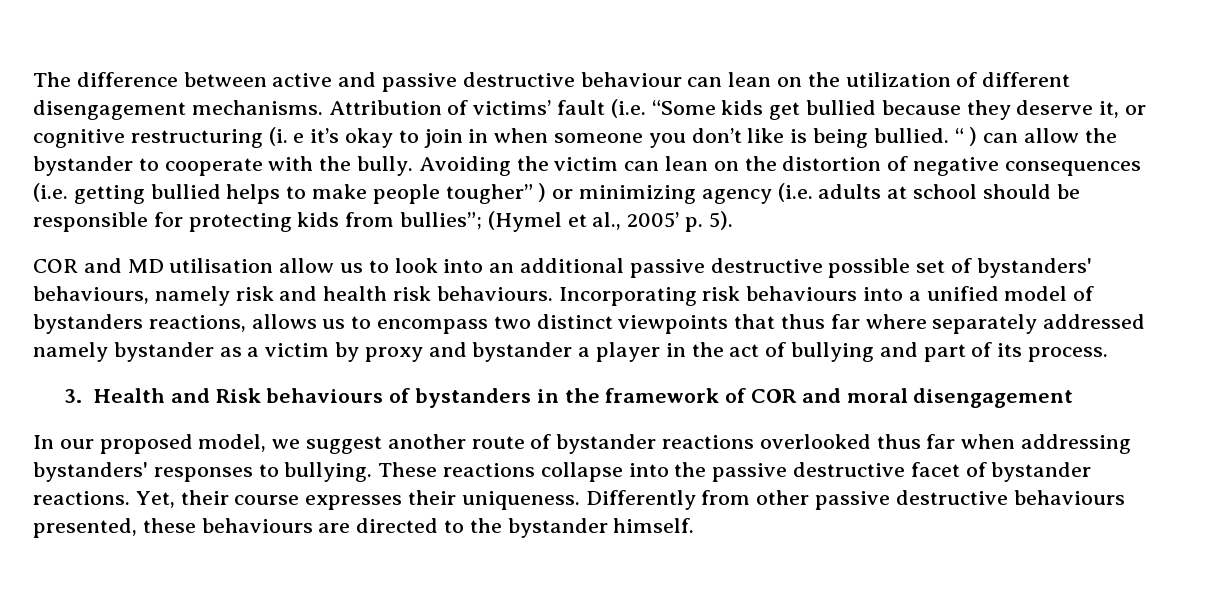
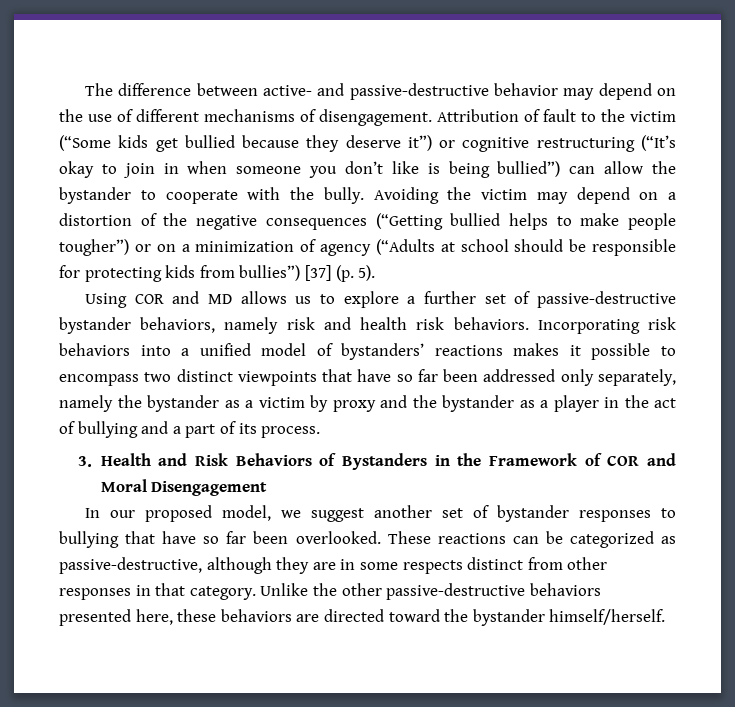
- The difference between active and passive destructive behaviour can lean on the utilization of different disengagement mechanisms. Attribution of victims’ fault (i.e. “Some kids get bullied because they deserve it, or cognitive restructuring (i. e it’s okay to join in when someone you don’t like is being bullied. “ ) can allow the bystander to cooperate with the bully.
+ The difference between active- and passive-destructive behavior may depend on the use of different mechanisms of disengagement. Attribution of fault to the victim (“Some kids get bullied because they deserve it”) or cognitive restructuring (“It’s okay to join in when someone you don’t like is being bullied”) can allow the bystander to cooperate with the bully.
- Avoiding the victim can lean on the distortion of negative consequences (i.e. getting bullied helps to make people tougher” ) or minimizing agency (i.e. adults at school should be responsible for protecting kids from bullies”; (Hymel et al., 2005’ p. 5).
+ Avoiding the victim may depend on a distortion of the negative consequences (“Getting bullied helps to make people tougher”) or on a minimization of agency (“Adults at school should be responsible for protecting kids from bullies”) [37] (p. 5).
- COR and MD utilisation allow us to look into an additional passive destructive possible set of bystanders' behaviours, namely risk and health risk behaviours.
+ Using COR and MD allows us to explore a further set of passive-destructive bystander behaviors, namely risk and health risk behaviors.
- Incorporating risk behaviours into a unified model of bystanders reactions, allows us to encompass two distinct viewpoints that thus far where separately addressed namely bystander as a victim by proxy and bystander a player in the act of bullying and part of its process.
+ Incorporating risk behaviors into a unified model of bystanders’ reactions makes it possible to encompass two distinct viewpoints that have so far been addressed only separately, namely the bystander as a victim by proxy and the bystander as a player in the act of bullying and a part of its process.
- 3. Health and Risk behaviours of bystanders in the framework of COR and moral disengagement
+ 3. Health and Risk Behaviors of Bystanders in the Framework of COR and Moral Disengagement
- In our proposed model, we suggest another route of bystander reactions overlooked thus far when addressing bystanders' responses to bullying. These reactions collapse into the passive destructive facet of bystander reactions. Yet, their course expresses their uniqueness. Differently from other passive destructive behaviours presented, these behaviours are directed to the bystander himself.
+ In our proposed model, we suggest another set of bystander responses to bullying that have so far been overlooked. These reactions can be categorized as passive-destructive, although they are in some respects distinct from other responses in that category. Unlike the other passive-destructive behaviors presented here, these behaviors are directed toward the bystander himself/herself.

